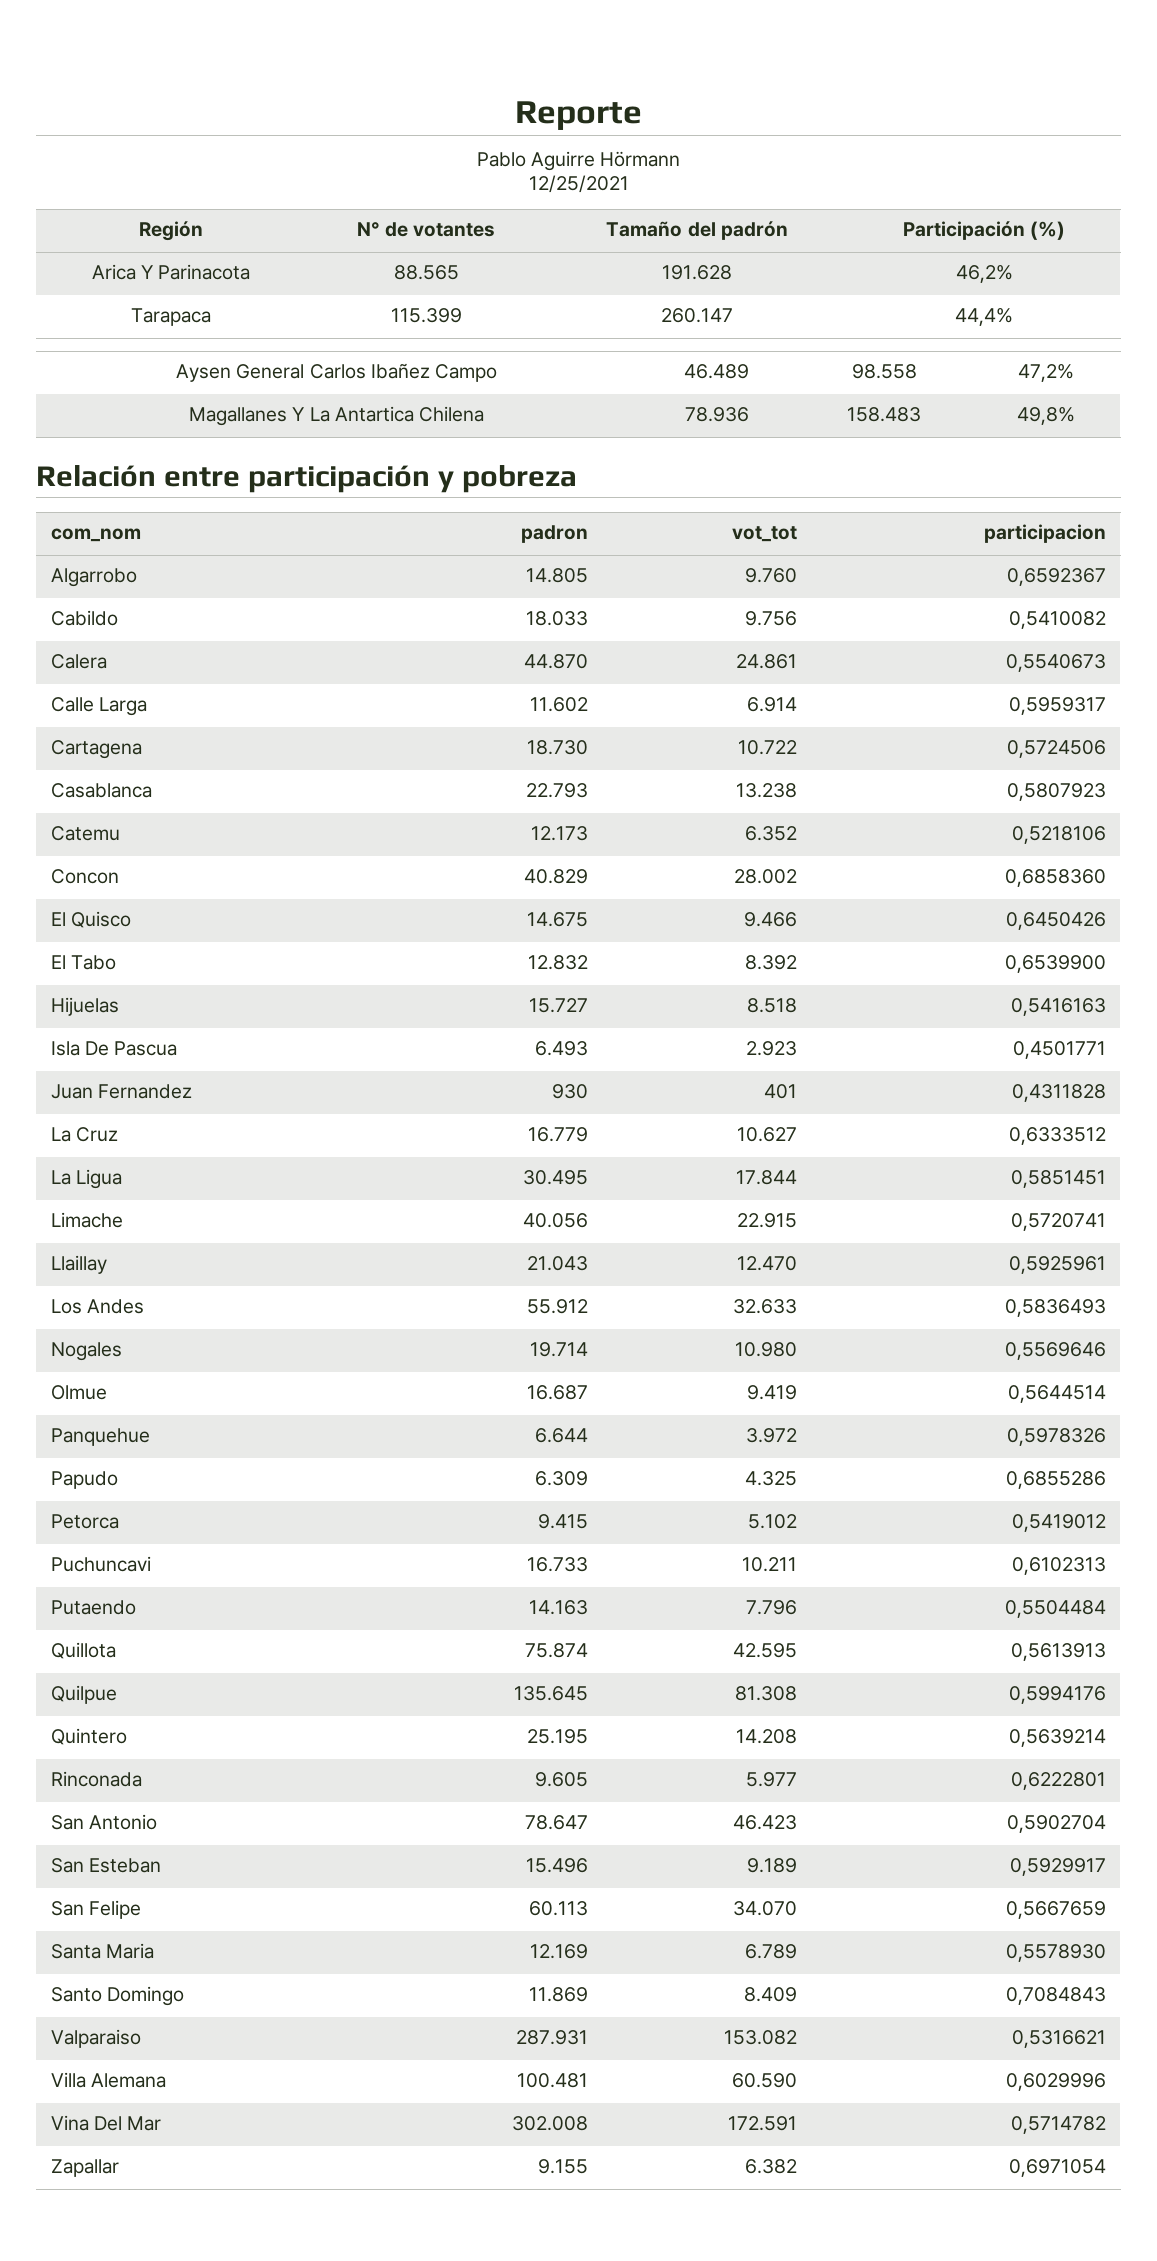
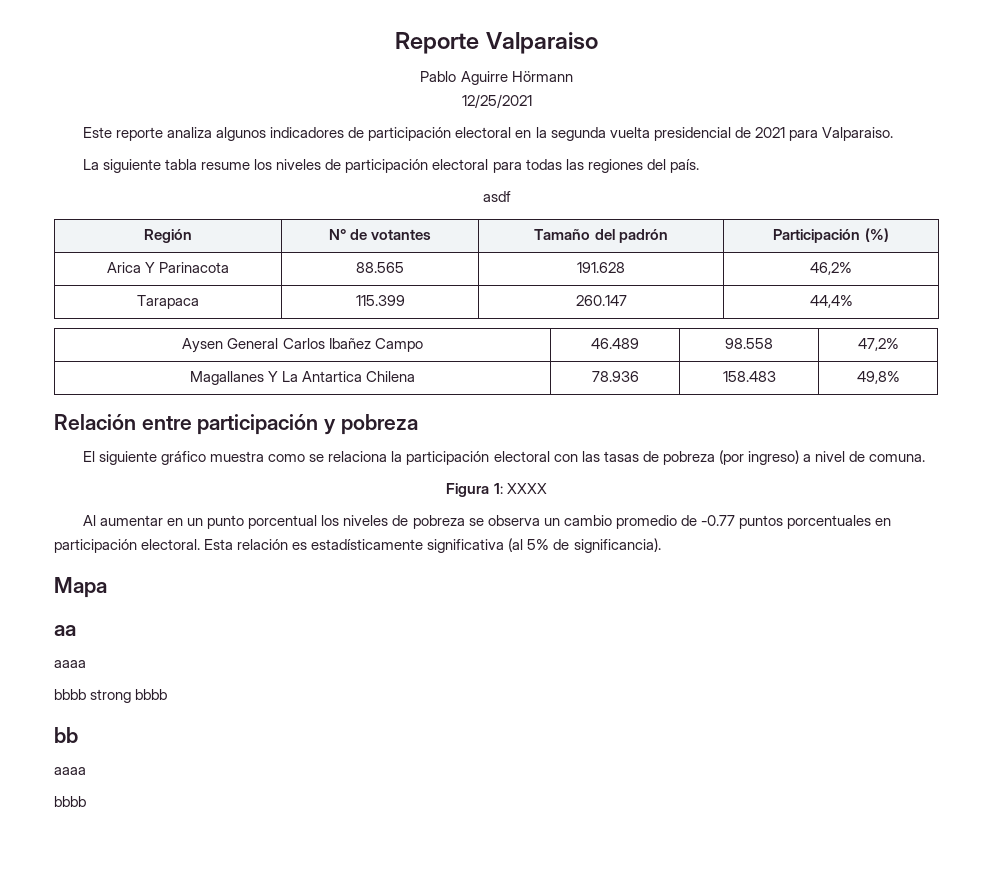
- Reporte
+ Reporte Valparaiso
+ Este reporte analiza algunos indicadores de participación electoral en la segunda vuelta presidencial de 2021 para Valparaiso.
+ La siguiente tabla resume los niveles de participación electoral para todas las regiones del país.
+ asdf
- com_nom | padron | vot_tot | participacion
- Algarrobo | 14.805 | 9.760 | 0,6592367
- Cabildo | 18.033 | 9.756 | 0,5410082
- Calera | 44.870 | 24.861 | 0,5540673
- Calle Larga | 11.602 | 6.914 | 0,5959317
- Cartagena | 18.730 | 10.722 | 0,5724506
- Casablanca | 22.793 | 13.238 | 0,5807923
- Catemu | 12.173 | 6.352 | 0,5218106
- Concon | 40.829 | 28.002 | 0,6858360
- El Quisco | 14.675 | 9.466 | 0,6450426
- El Tabo | 12.832 | 8.392 | 0,6539900
- Hijuelas | 15.727 | 8.518 | 0,5416163
- Isla De Pascua | 6.493 | 2.923 | 0,4501771
- Juan Fernandez | 930 | 401 | 0,4311828
- La Cruz | 16.779 | 10.627 | 0,6333512
- La Ligua | 30.495 | 17.844 | 0,5851451
- Limache | 40.056 | 22.915 | 0,5720741
- Llaillay | 21.043 | 12.470 | 0,5925961
- Los Andes | 55.912 | 32.633 | 0,5836493
- Nogales | 19.714 | 10.980 | 0,5569646
- Olmue | 16.687 | 9.419 | 0,5644514
- Panquehue | 6.644 | 3.972 | 0,5978326
- Papudo | 6.309 | 4.325 | 0,6855286
- Petorca | 9.415 | 5.102 | 0,5419012
- Puchuncavi | 16.733 | 10.211 | 0,6102313
- Putaendo | 14.163 | 7.796 | 0,5504484
- Quillota | 75.874 | 42.595 | 0,5613913
- Quilpue | 135.645 | 81.308 | 0,5994176
- Quintero | 25.195 | 14.208 | 0,5639214
- Rinconada | 9.605 | 5.977 | 0,6222801
- San Antonio | 78.647 | 46.423 | 0,5902704
- San Esteban | 15.496 | 9.189 | 0,5929917
- San Felipe | 60.113 | 34.070 | 0,5667659
- Santa Maria | 12.169 | 6.789 | 0,5578930
- Santo Domingo | 11.869 | 8.409 | 0,7084843
- Valparaiso | 287.931 | 153.082 | 0,5316621
- Villa Alemana | 100.481 | 60.590 | 0,6029996
- Vina Del Mar | 302.008 | 172.591 | 0,5714782
- Zapallar | 9.155 | 6.382 | 0,6971054
+ El siguiente gráfico muestra como se relaciona la participación electoral con las tasas de pobreza (por ingreso) a nivel de comuna.
+ Figura 1: XXXX
+ Al aumentar en un punto porcentual los niveles de pobreza se observa un cambio promedio de -0.77 puntos porcentuales en participación electoral. Esta relación es estadísticamente significativa (al 5% de significancia).
+ Mapa
+ aa
+ aaaa
+ bbbb strong bbbb
+ bb
+ aaaa
+ bbbb

